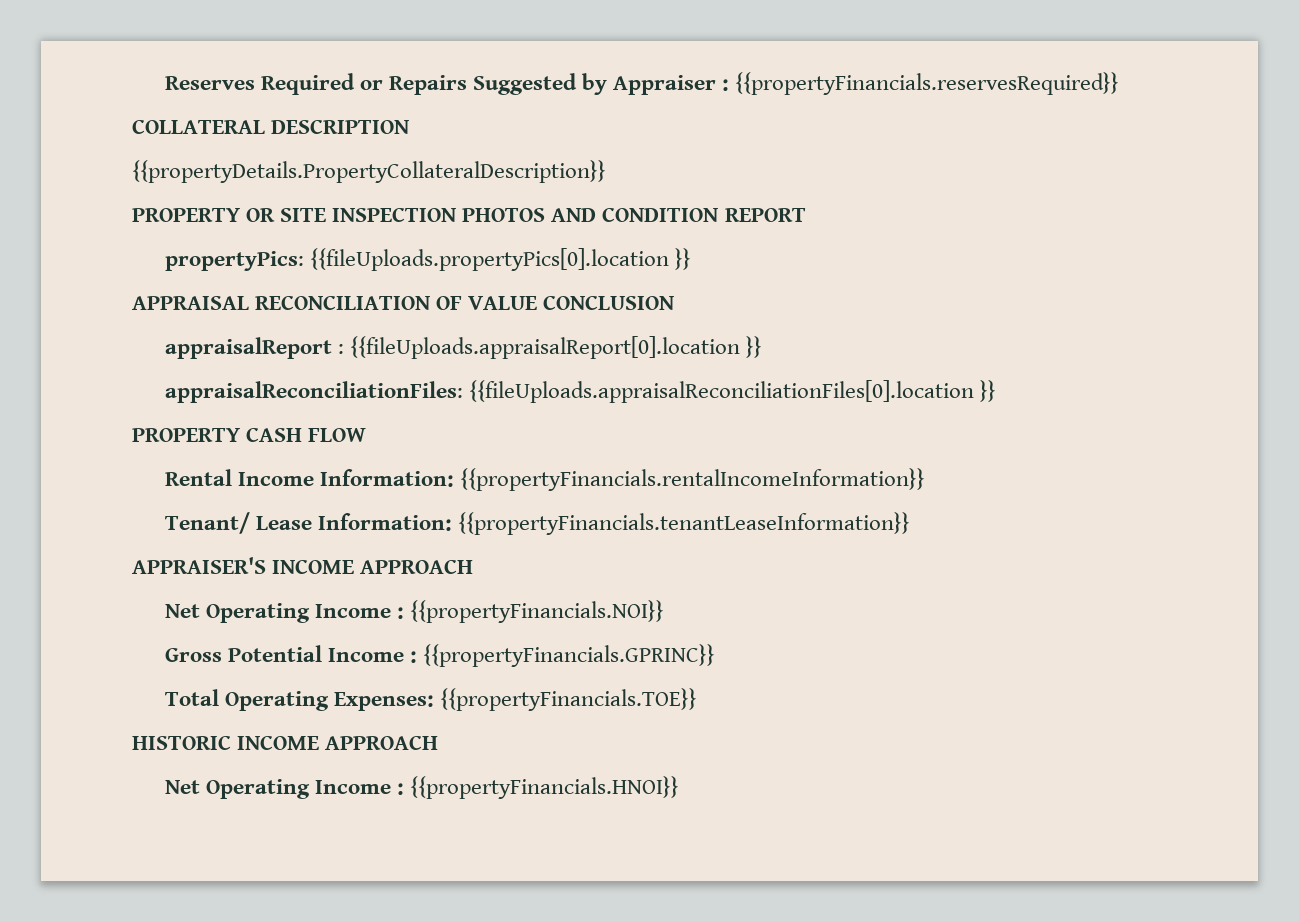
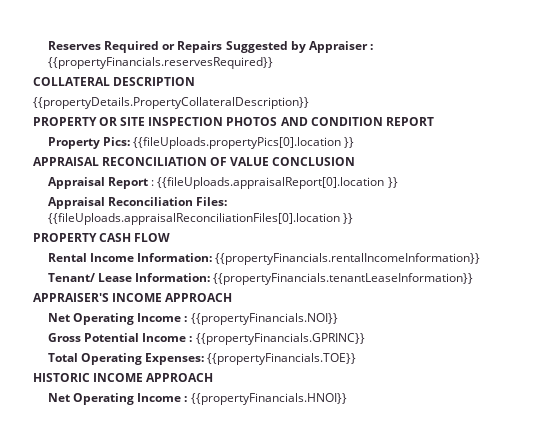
- propertyPics: {{fileUploads.propertyPics[0].location }}
+ Property Pics: {{fileUploads.propertyPics[0].location }}
- appraisalReport : {{fileUploads.appraisalReport[0].location }}
+ Appraisal Report : {{fileUploads.appraisalReport[0].location }}
- appraisalReconciliationFiles: {{fileUploads.appraisalReconciliationFiles[0].location }}
+ Appraisal Reconciliation Files: {{fileUploads.appraisalReconciliationFiles[0].location }}

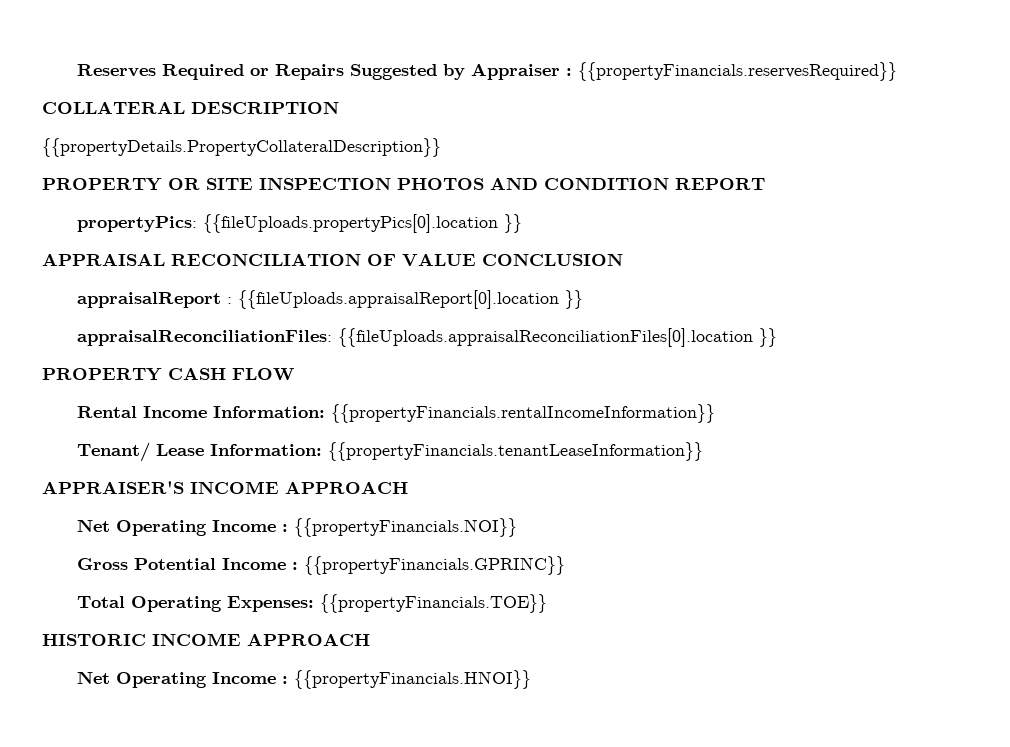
- Property Pics: {{fileUploads.propertyPics[0].location }}
+ propertyPics: {{fileUploads.propertyPics[0].location }}
- Appraisal Report : {{fileUploads.appraisalReport[0].location }}
+ appraisalReport : {{fileUploads.appraisalReport[0].location }}
- Appraisal Reconciliation Files: {{fileUploads.appraisalReconciliationFiles[0].location }}
+ appraisalReconciliationFiles: {{fileUploads.appraisalReconciliationFiles[0].location }}

